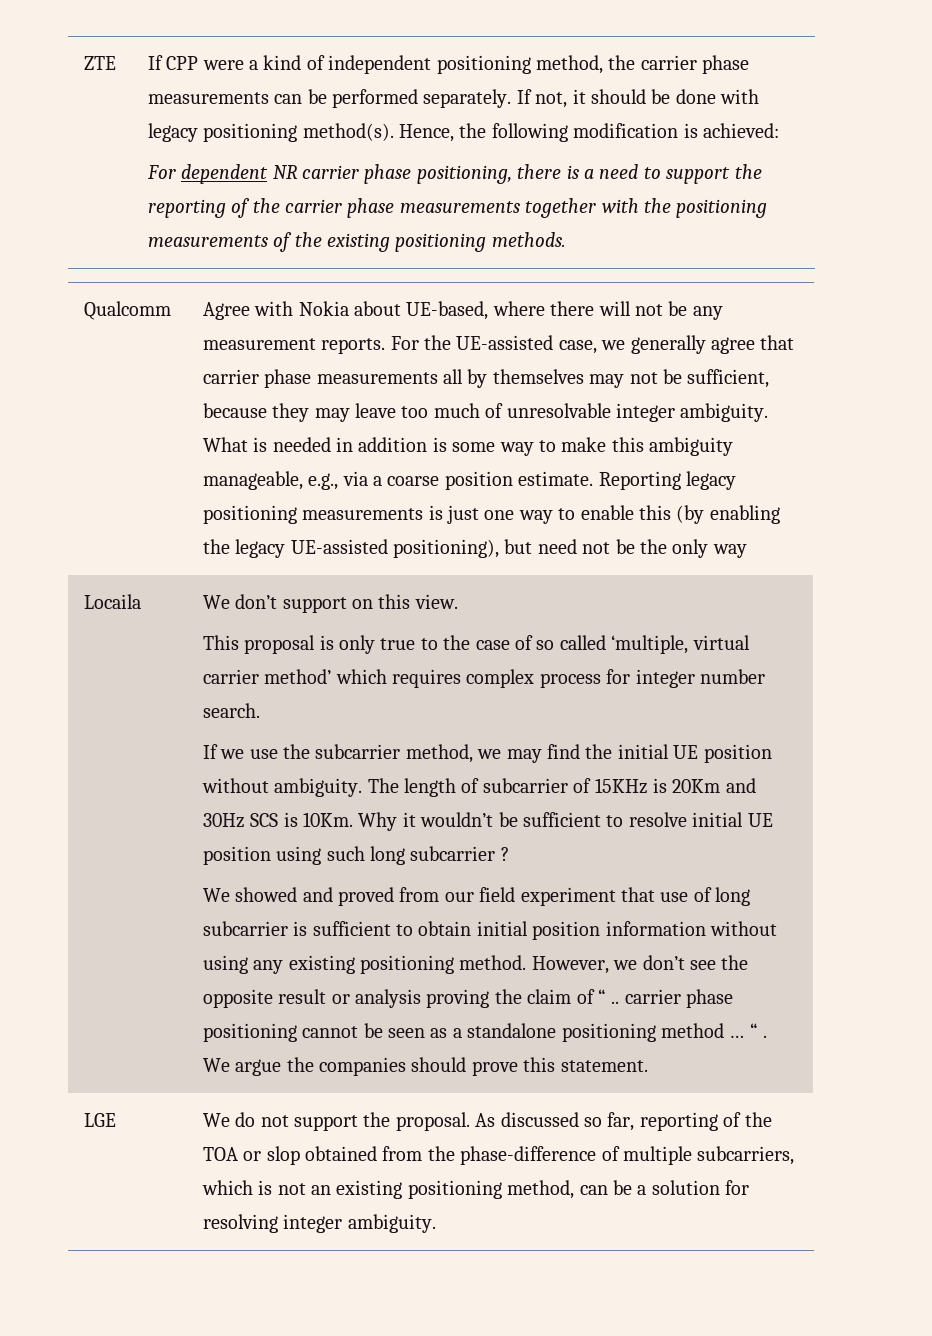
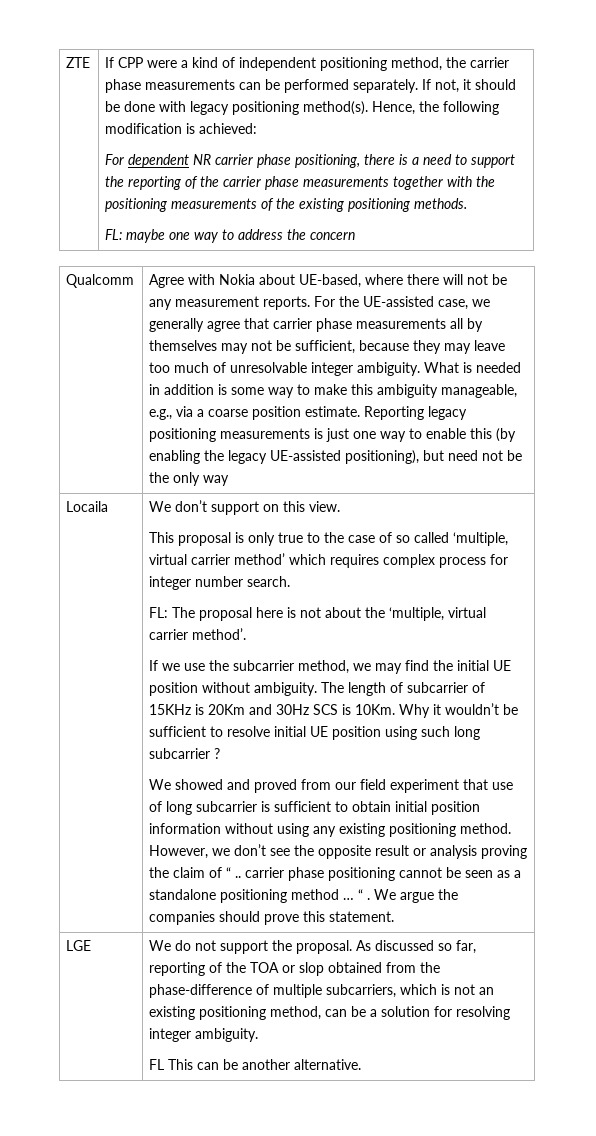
+ FL: maybe one way to address the concern
+ FL: The proposal here is not about the ‘multiple, virtual carrier method’.
+ FL This can be another alternative.

